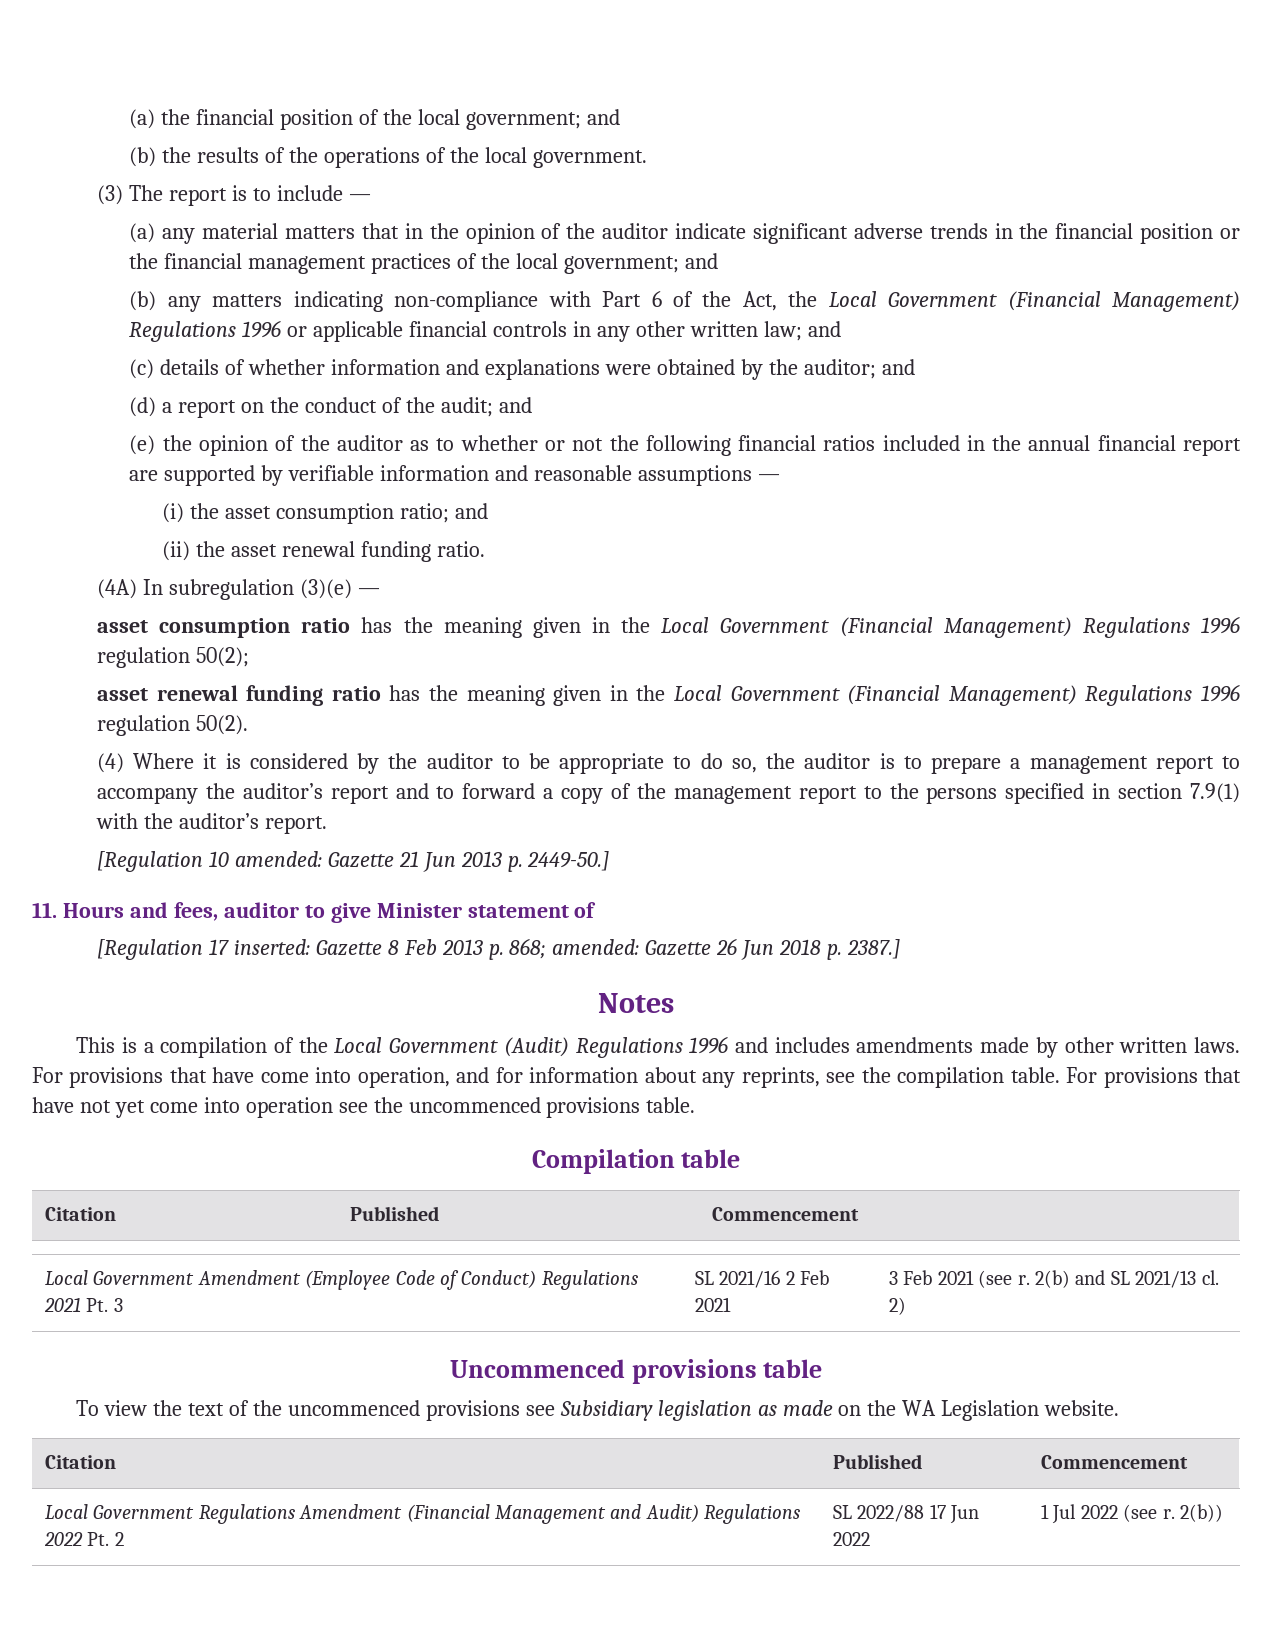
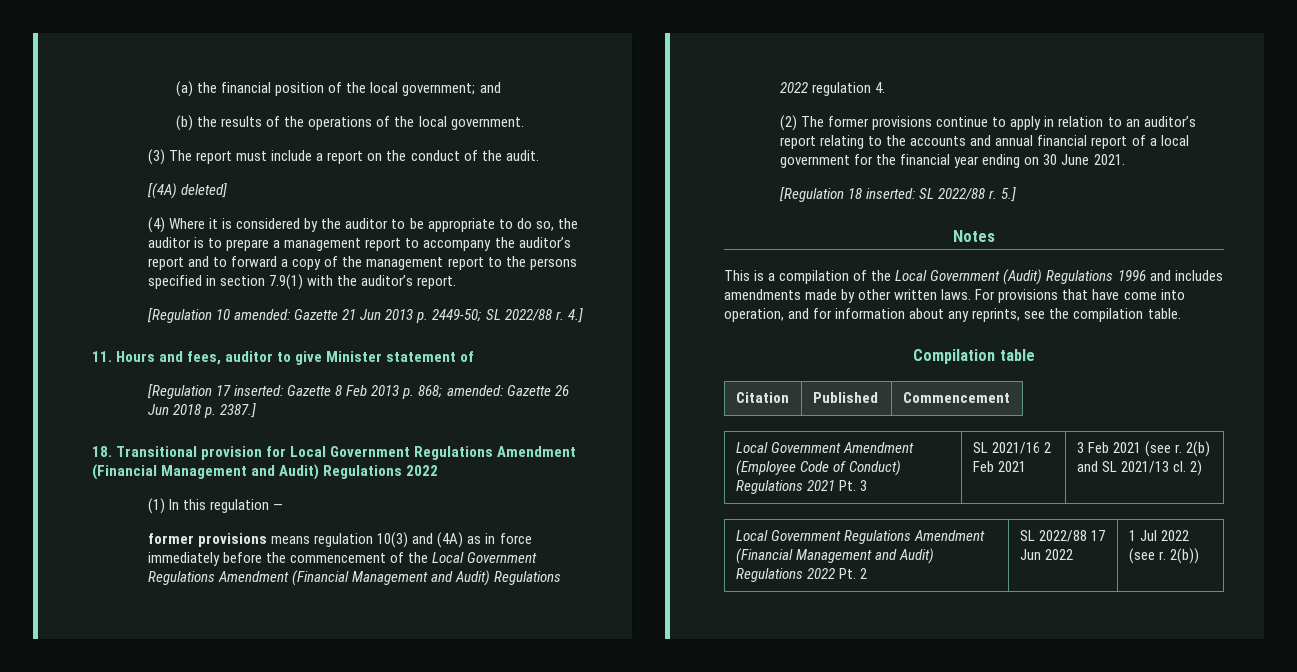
- (3) The report is to include —
- (a) any material matters that in the opinion of the auditor indicate significant adverse trends in the financial position or the financial management practices of the local government; and
- (b) any matters indicating non-compliance with Part 6 of the Act, the Local Government (Financial Management) Regulations 1996 or applicable financial controls in any other written law; and
- (c) details of whether information and explanations were obtained by the auditor; and
- (d) a report on the conduct of the audit; and
- (e) the opinion of the auditor as to whether or not the following financial ratios included in the annual financial report are supported by verifiable information and reasonable assumptions —
- (i) the asset consumption ratio; and
- (ii) the asset renewal funding ratio.
- (4A) In subregulation (3)(e) —
- asset consumption ratio has the meaning given in the Local Government (Financial Management) Regulations 1996 regulation 50(2);
- asset renewal funding ratio has the meaning given in the Local Government (Financial Management) Regulations 1996 regulation 50(2).
+ (3) The report must include a report on the conduct of the audit.
+ [(4A) deleted]
- [Regulation 10 amended: Gazette 21 Jun 2013 p. 2449-50.]
+ [Regulation 10 amended: Gazette 21 Jun 2013 p. 2449-50; SL 2022/88 r. 4.]
+ 18. Transitional provision for Local Government Regulations Amendment (Financial Management and Audit) Regulations 2022
+ (1) In this regulation —
+ former provisions means regulation 10(3) and (4A) as in force immediately before the commencement of the Local Government Regulations Amendment (Financial Management and Audit) Regulations 2022 regulation 4.
+ (2) The former provisions continue to apply in relation to an auditor’s report relating to the accounts and annual financial report of a local government for the financial year ending on 30 June 2021.
+ [Regulation 18 inserted: SL 2022/88 r. 5.]
- For provisions that have not yet come into operation see the uncommenced provisions table.
- Uncommenced provisions table
- To view the text of the uncommenced provisions see Subsidiary legislation as made on the WA Legislation website.
- Citation | Published | Commencement

